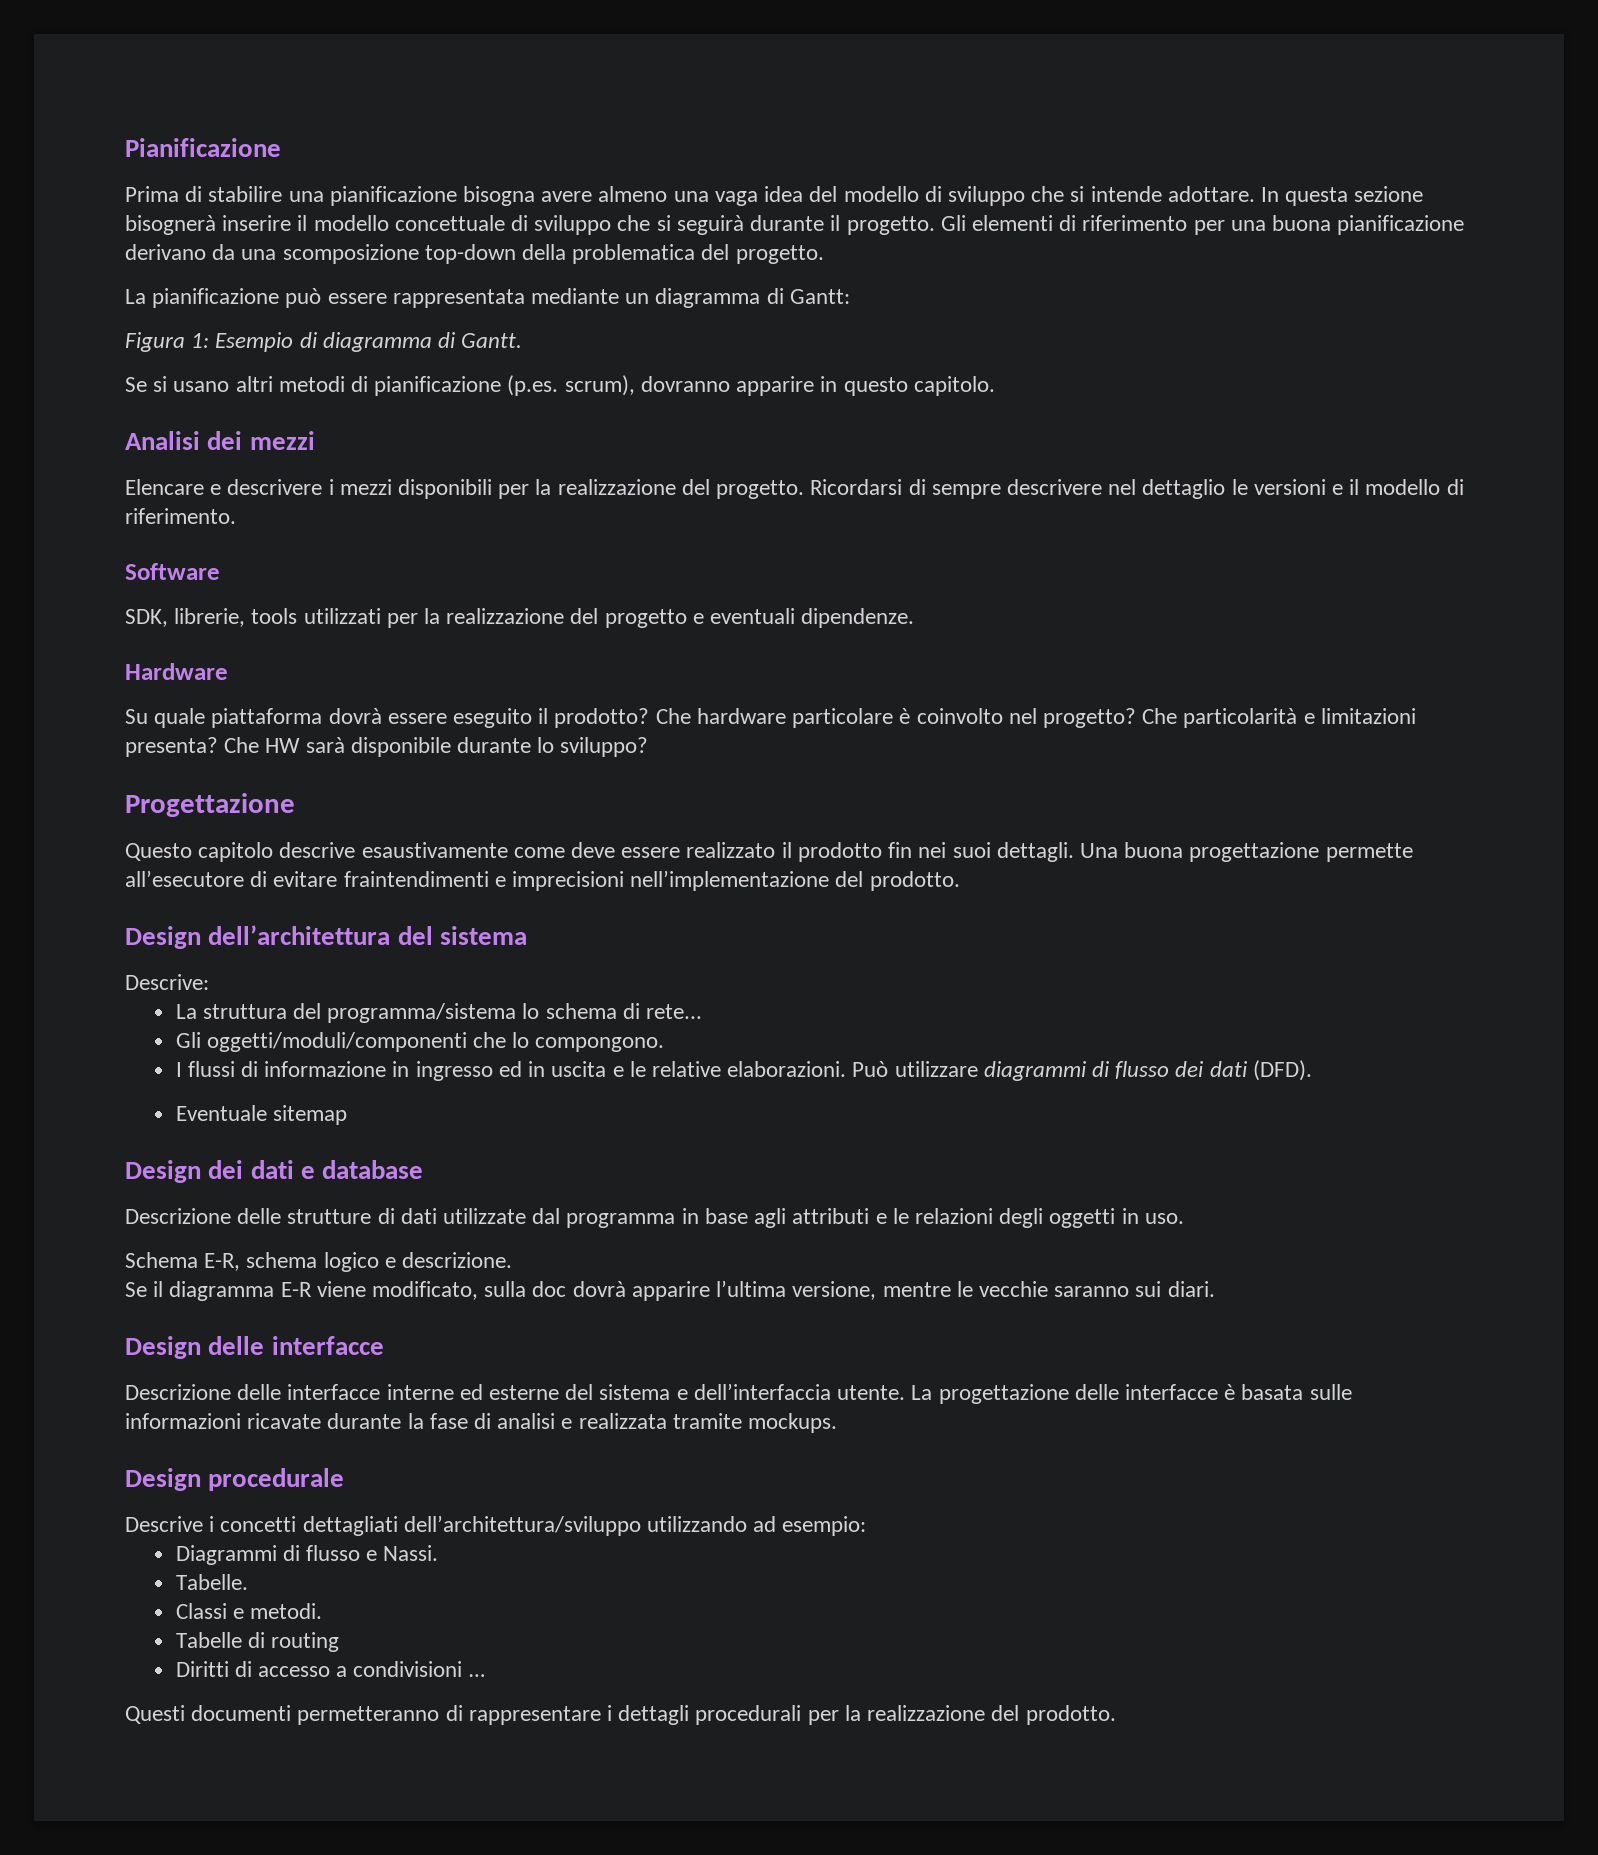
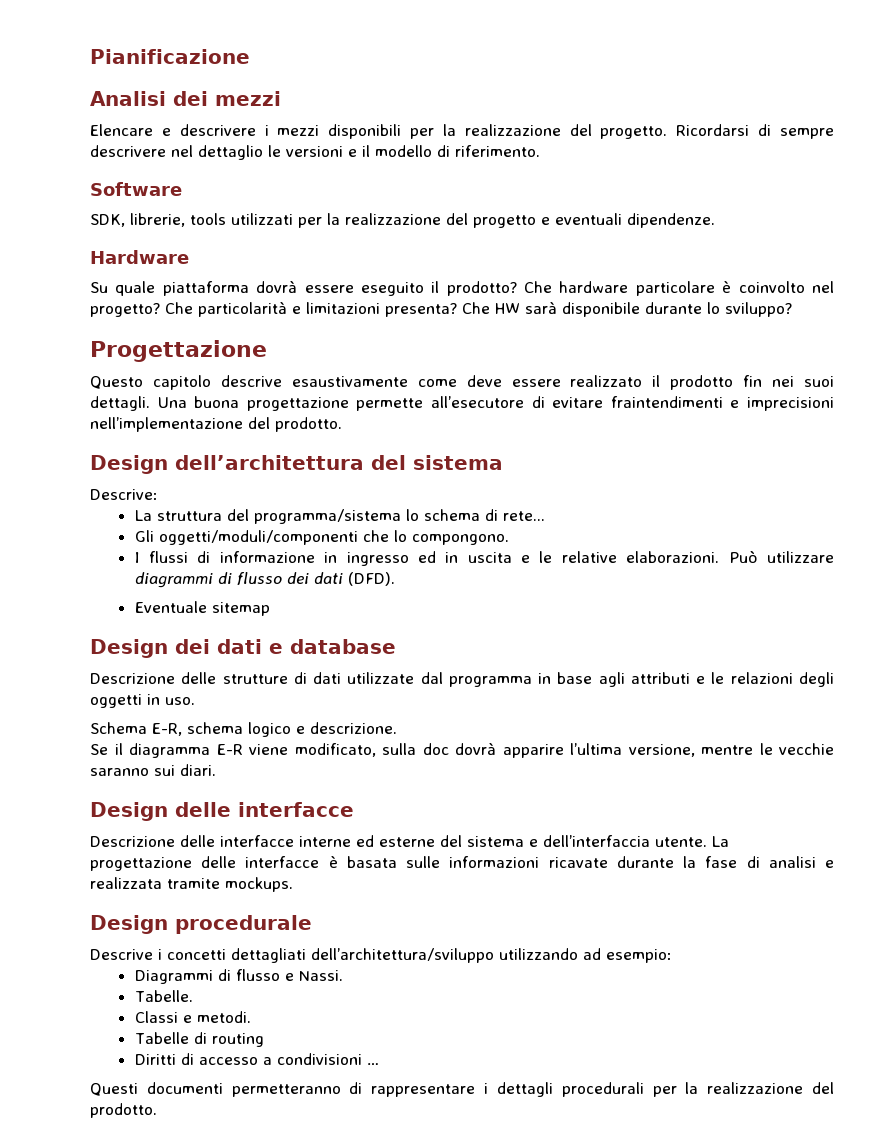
- Prima di stabilire una pianificazione bisogna avere almeno una vaga idea del modello di sviluppo che si intende adottare. In questa sezione bisognerà inserire il modello concettuale di sviluppo che si seguirà durante il progetto. Gli elementi di riferimento per una buona pianificazione derivano da una scomposizione top-down della problematica del progetto.
- La pianificazione può essere rappresentata mediante un diagramma di Gantt:
- Figura 1: Esempio di diagramma di Gantt.
- Se si usano altri metodi di pianificazione (p.es. scrum), dovranno apparire in questo capitolo.

